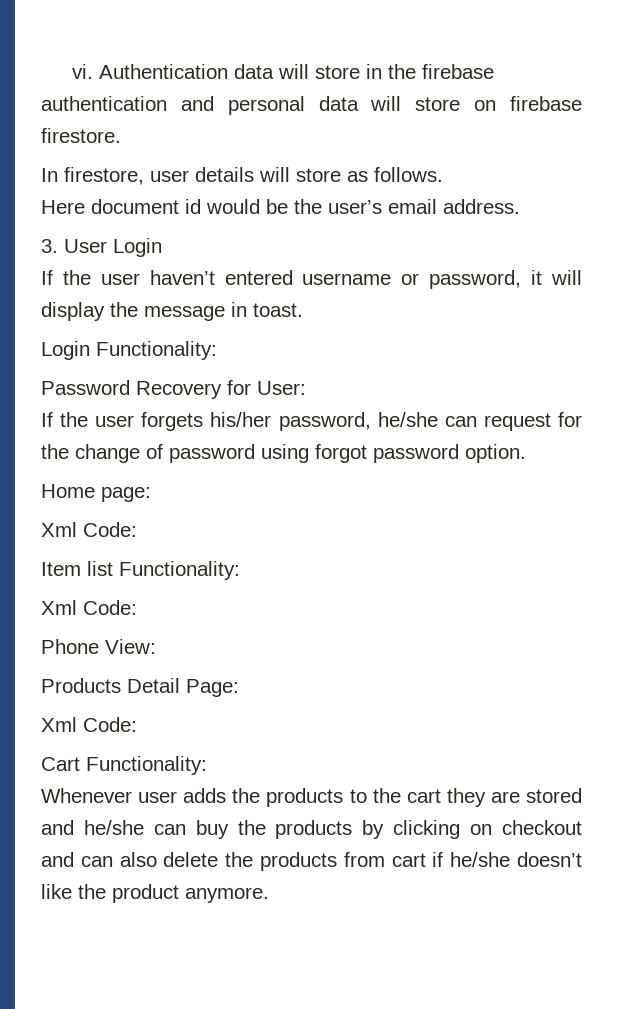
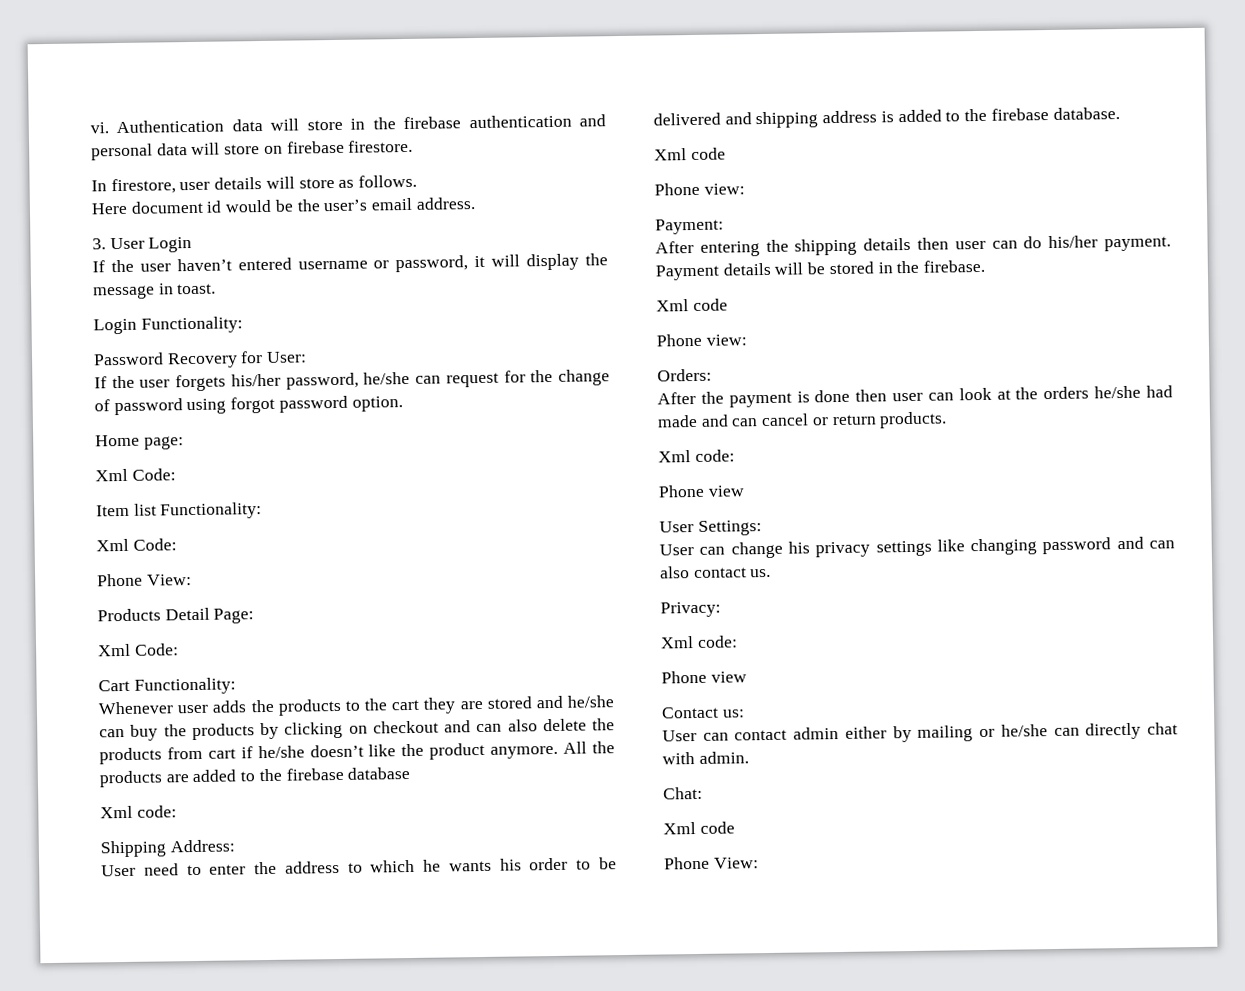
+ All the products are added to the firebase database
+ Xml code:
+ Shipping Address:
+ User need to enter the address to which he wants his order to be delivered and shipping address is added to the firebase database.
+ Xml code
+ Phone view:
+ Payment:
+ After entering the shipping details then user can do his/her payment. Payment details will be stored in the firebase.
+ Xml code
+ Phone view:
+ Orders:
+ After the payment is done then user can look at the orders he/she had made and can cancel or return products.
+ Xml code:
+ Phone view
+ User Settings:
+ User can change his privacy settings like changing password and can also contact us.
+ Privacy:
+ Xml code:
+ Phone view
+ Contact us:
+ User can contact admin either by mailing or he/she can directly chat with admin.
+ Chat:
+ Xml code
+ Phone View:

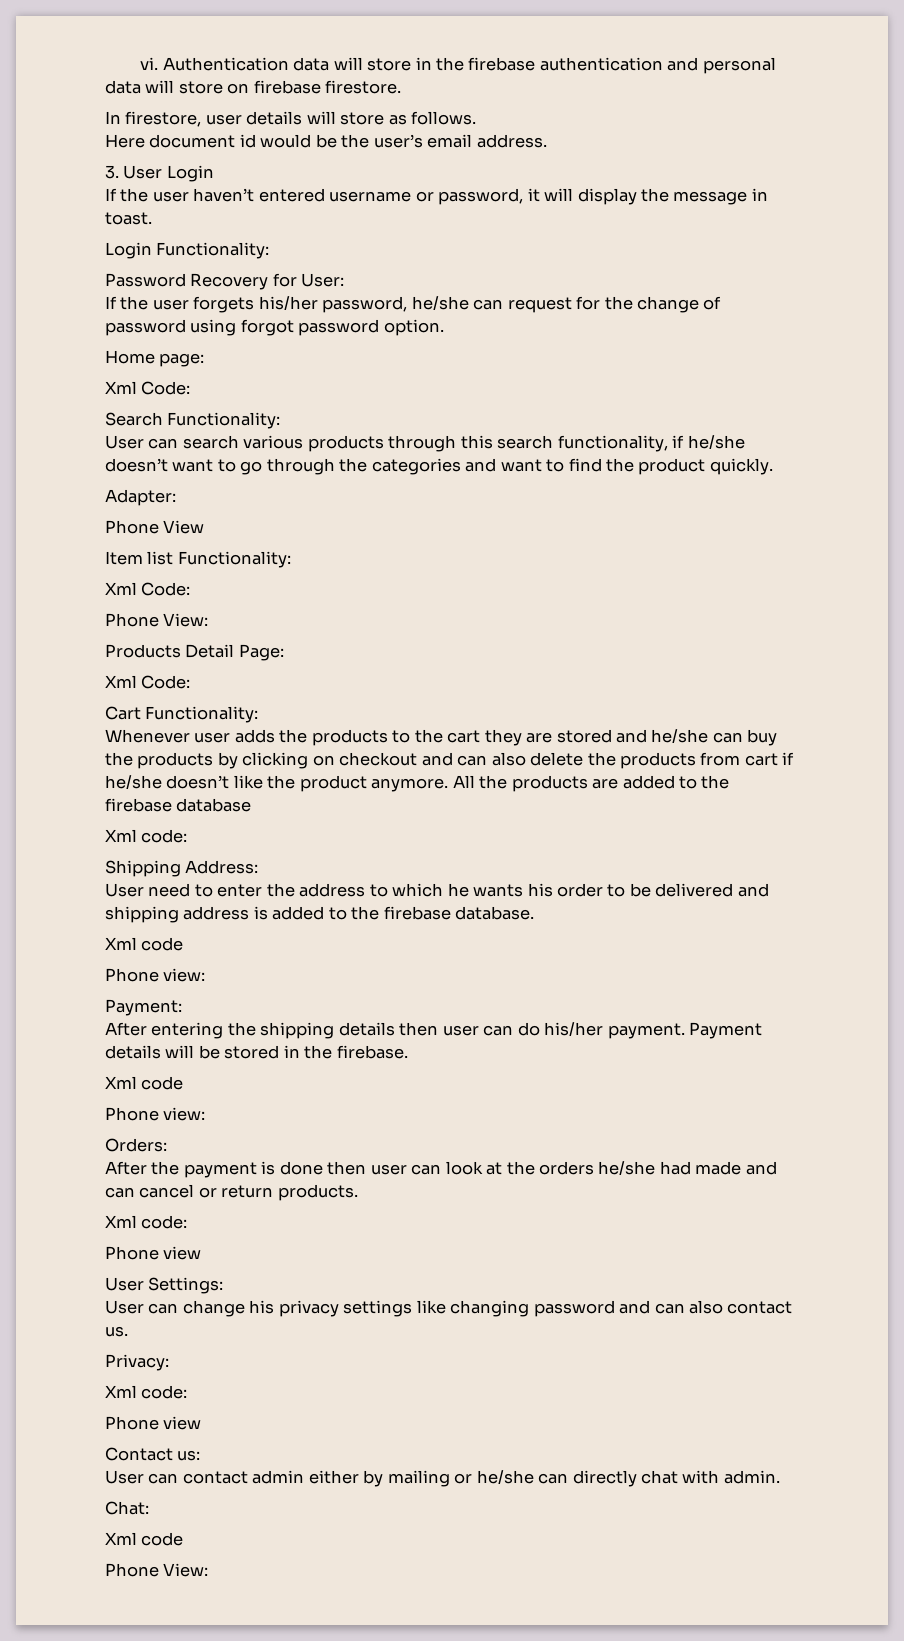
+ Search Functionality:
+ User can search various products through this search functionality, if he/she doesn’t want to go through the categories and want to find the product quickly.
+ Adapter:
+ Phone View

